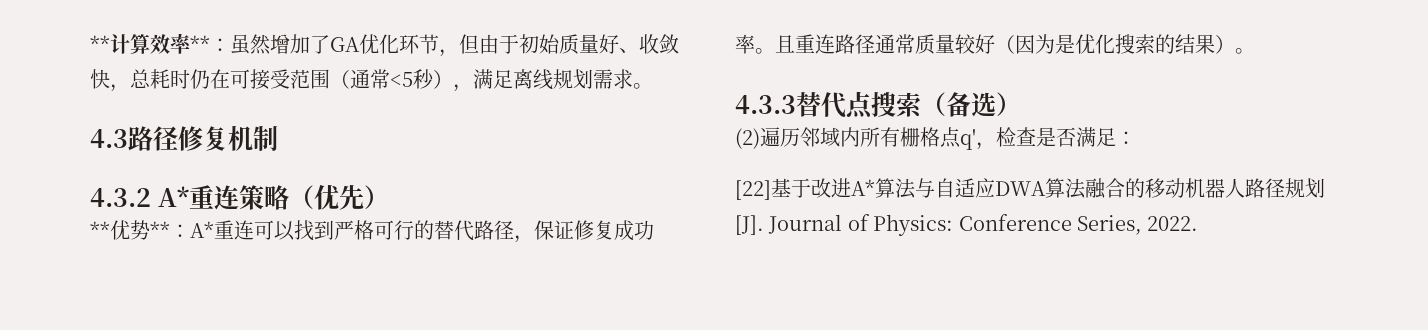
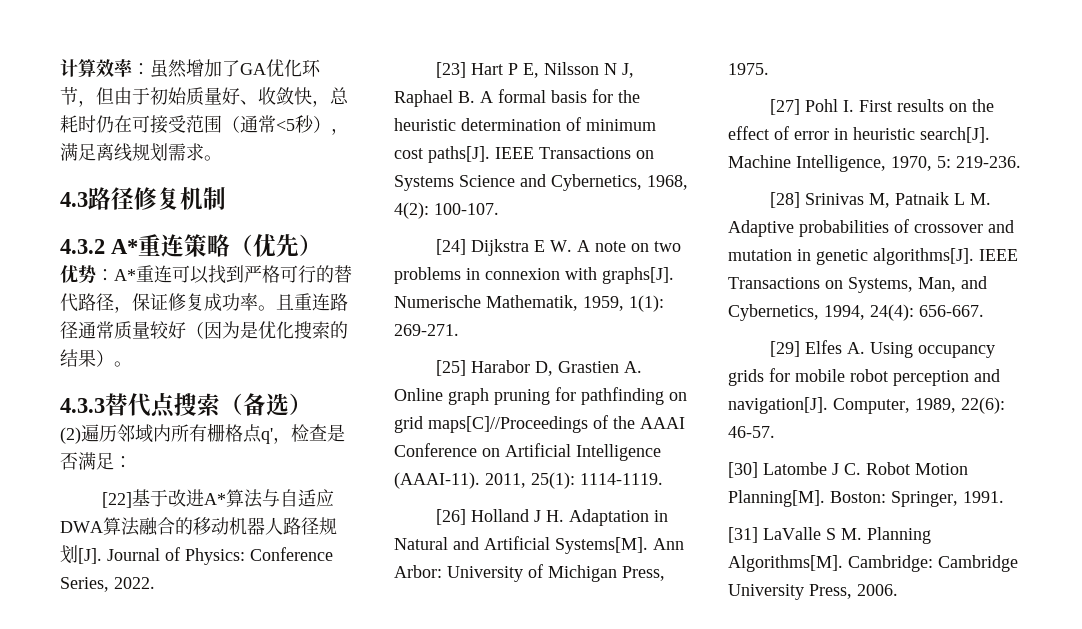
- **计算效率**：虽然增加了GA优化环节，但由于初始质量好、收敛快，总耗时仍在可接受范围（通常<5秒），满足离线规划需求。
+ 计算效率：虽然增加了GA优化环节，但由于初始质量好、收敛快，总耗时仍在可接受范围（通常<5秒），满足离线规划需求。
- **优势**：A*重连可以找到严格可行的替代路径，保证修复成功率。
+ 优势：A*重连可以找到严格可行的替代路径，保证修复成功率。
+ [23] Hart P E, Nilsson N J, Raphael B. A formal basis for the heuristic determination of minimum cost paths[J]. IEEE Transactions on Systems Science and Cybernetics, 1968, 4(2): 100-107.
+ [24] Dijkstra E W. A note on two problems in connexion with graphs[J]. Numerische Mathematik, 1959, 1(1): 269-271.
+ [25] Harabor D, Grastien A. Online graph pruning for pathfinding on grid maps[C]//Proceedings of the AAAI Conference on Artificial Intelligence (AAAI-11). 2011, 25(1): 1114-1119.
+ [26] Holland J H. Adaptation in Natural and Artificial Systems[M]. Ann Arbor: University of Michigan Press, 1975.
+ [27] Pohl I. First results on the effect of error in heuristic search[J]. Machine Intelligence, 1970, 5: 219-236.
+ [28] Srinivas M, Patnaik L M. Adaptive probabilities of crossover and mutation in genetic algorithms[J]. IEEE Transactions on Systems, Man, and Cybernetics, 1994, 24(4): 656-667.
+ [29] Elfes A. Using occupancy grids for mobile robot perception and navigation[J]. Computer, 1989, 22(6): 46-57.
+ [30] Latombe J C. Robot Motion Planning[M]. Boston: Springer, 1991.
+ [31] LaValle S M. Planning Algorithms[M]. Cambridge: Cambridge University Press, 2006.

